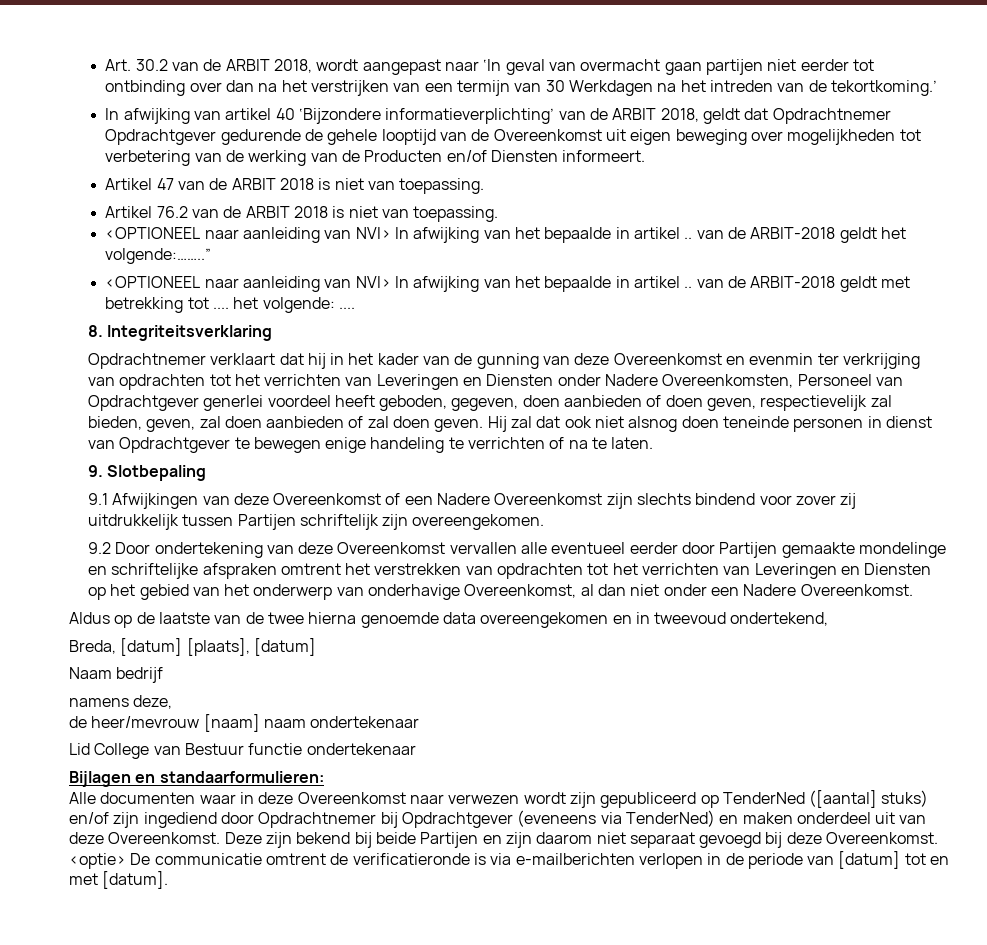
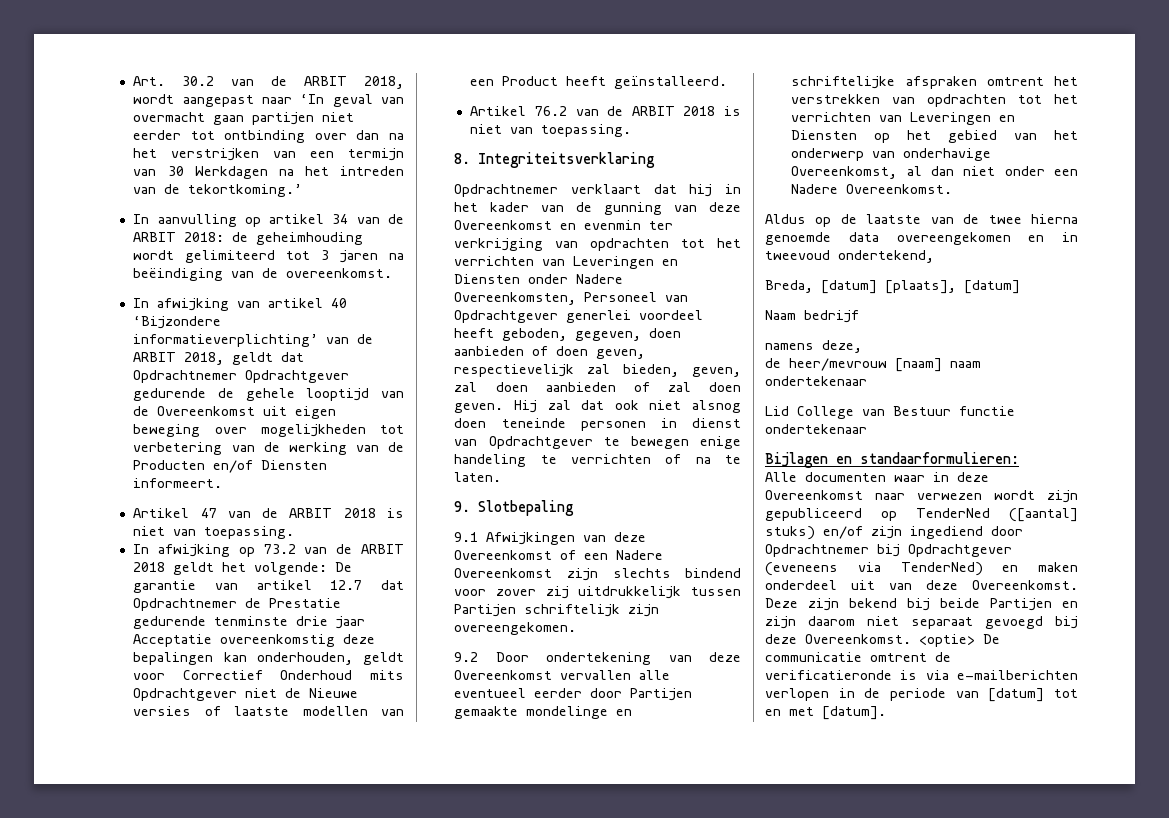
+ In aanvulling op artikel 34 van de ARBIT 2018: de geheimhouding wordt gelimiteerd tot 3 jaren na beëindiging van de overeenkomst.
+ In afwijking op 73.2 van de ARBIT 2018 geldt het volgende: De garantie van artikel 12.7 dat Opdrachtnemer de Prestatie gedurende tenminste drie jaar Acceptatie overeenkomstig deze bepalingen kan onderhouden, geldt voor Correctief Onderhoud mits Opdrachtgever niet de Nieuwe versies of laatste modellen van een Product heeft geïnstalleerd.
- <OPTIONEEL naar aanleiding van NVI> In afwijking van het bepaalde in artikel .. van de ARBIT-2018 geldt het volgende:……..”
- <OPTIONEEL naar aanleiding van NVI> In afwijking van het bepaalde in artikel .. van de ARBIT-2018 geldt met betrekking tot .... het volgende: ....

